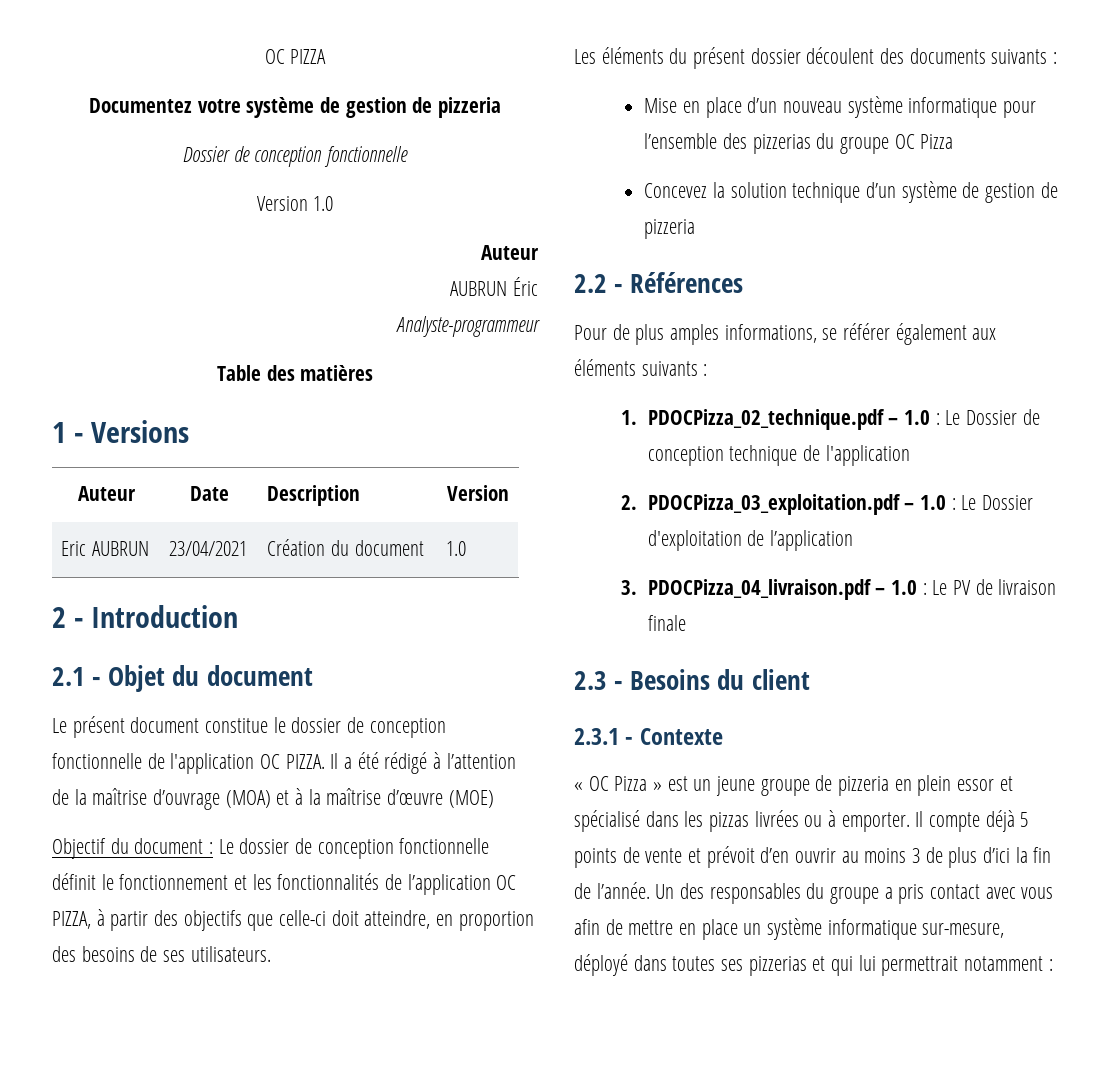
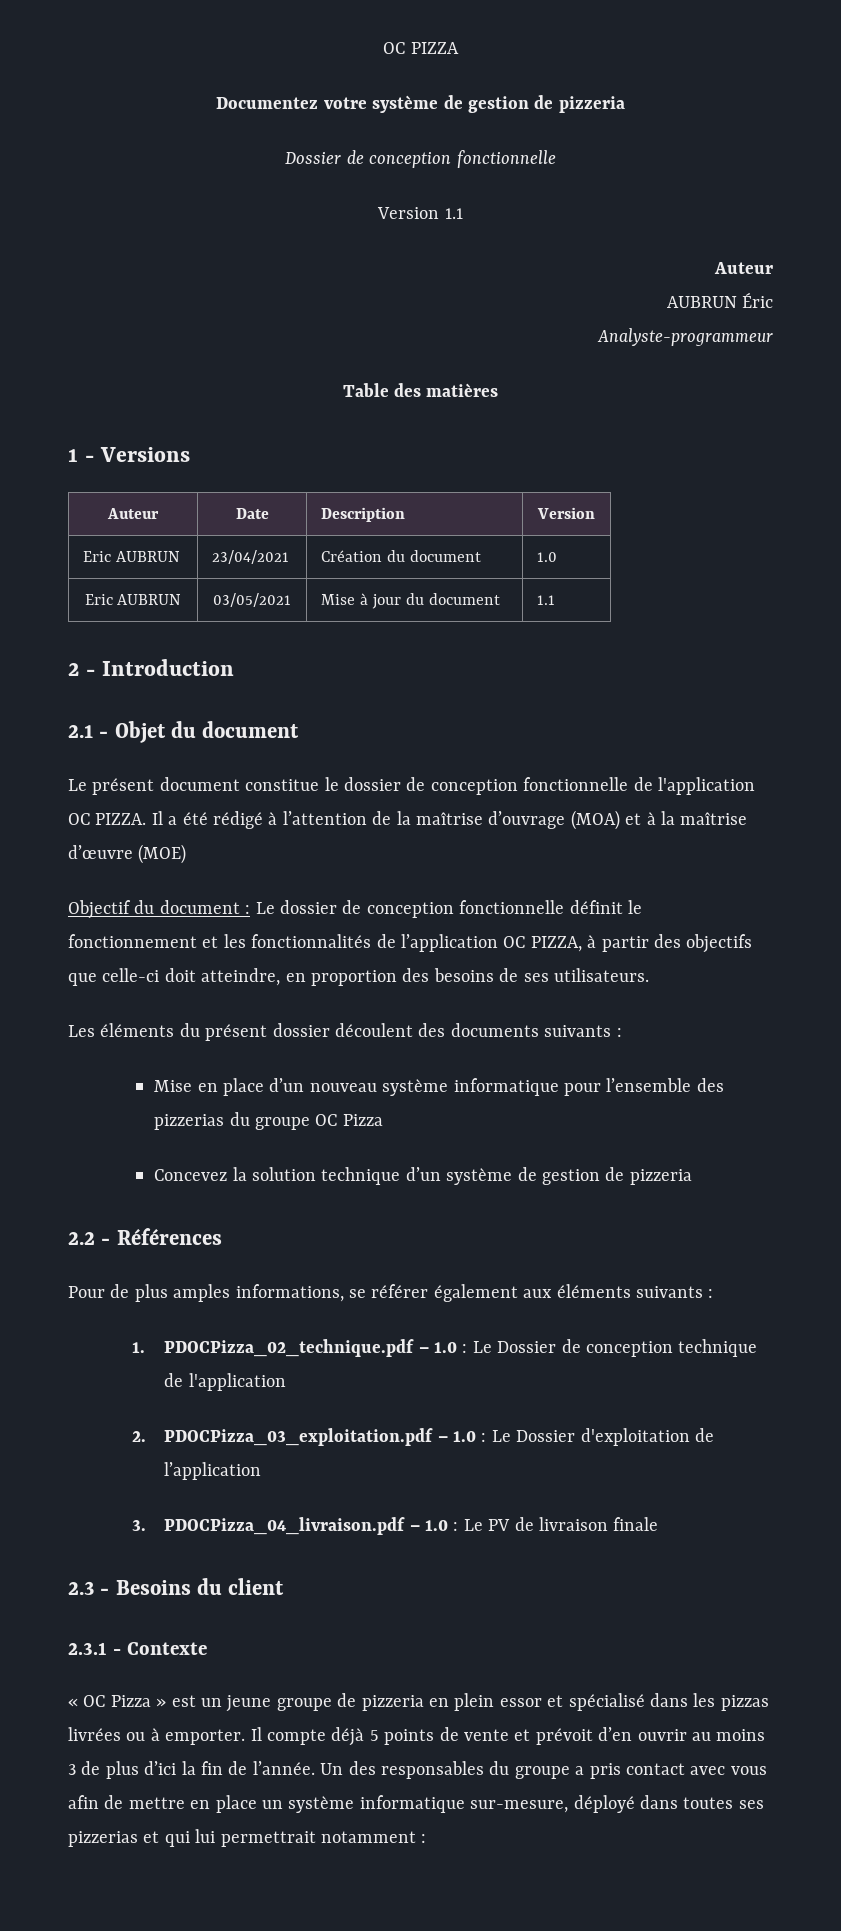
- Version 1.0
+ Version 1.1
+ Eric AUBRUN | 03/05/2021 | Mise à jour du document | 1.1

